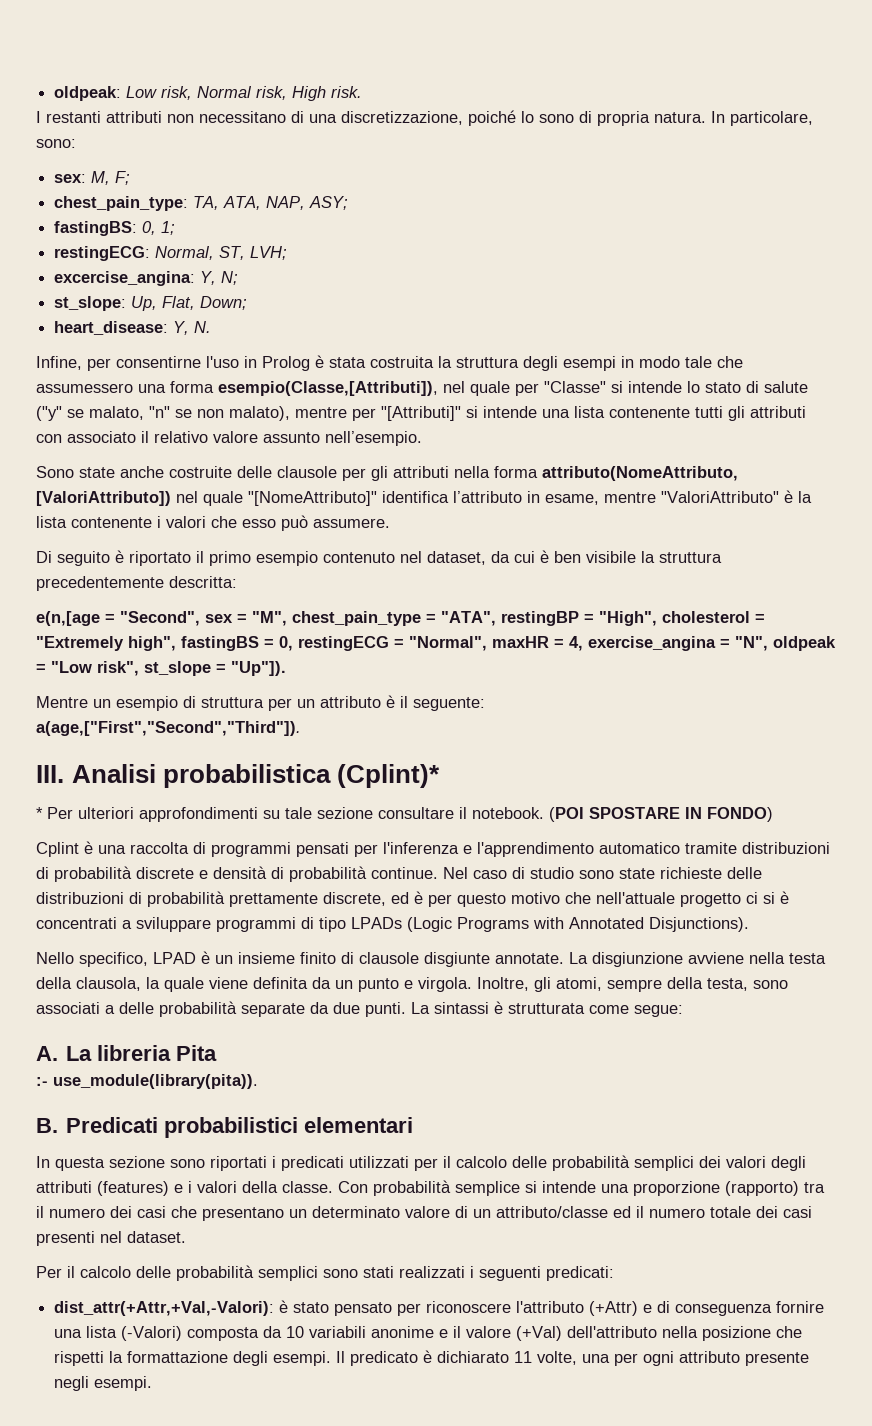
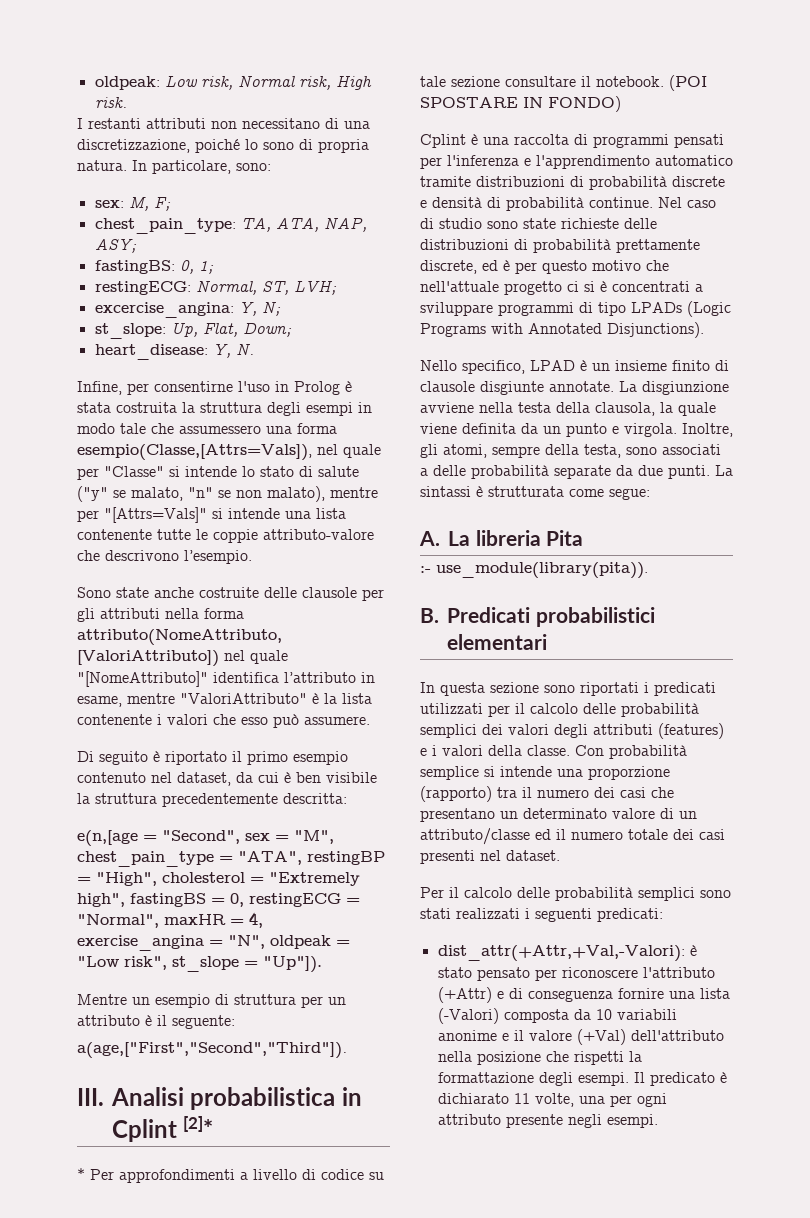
- Infine, per consentirne l'uso in Prolog è stata costruita la struttura degli esempi in modo tale che assumessero una forma esempio(Classe,[Attributi]), nel quale per "Classe" si intende lo stato di salute ("y" se malato, "n" se non malato), mentre per "[Attributi]" si intende una lista contenente tutti gli attributi con associato il relativo valore assunto nell’esempio.
+ Infine, per consentirne l'uso in Prolog è stata costruita la struttura degli esempi in modo tale che assumessero una forma esempio(Classe,[Attrs=Vals]), nel quale per "Classe" si intende lo stato di salute ("y" se malato, "n" se non malato), mentre per "[Attrs=Vals]" si intende una lista contenente tutte le coppie attributo-valore che descrivono l’esempio.
- III. Analisi probabilistica (Cplint)*
+ III. Analisi probabilistica in Cplint [2]*
- * Per ulteriori approfondimenti su tale sezione consultare il notebook.
+ * Per approfondimenti a livello di codice su tale sezione consultare il notebook.

